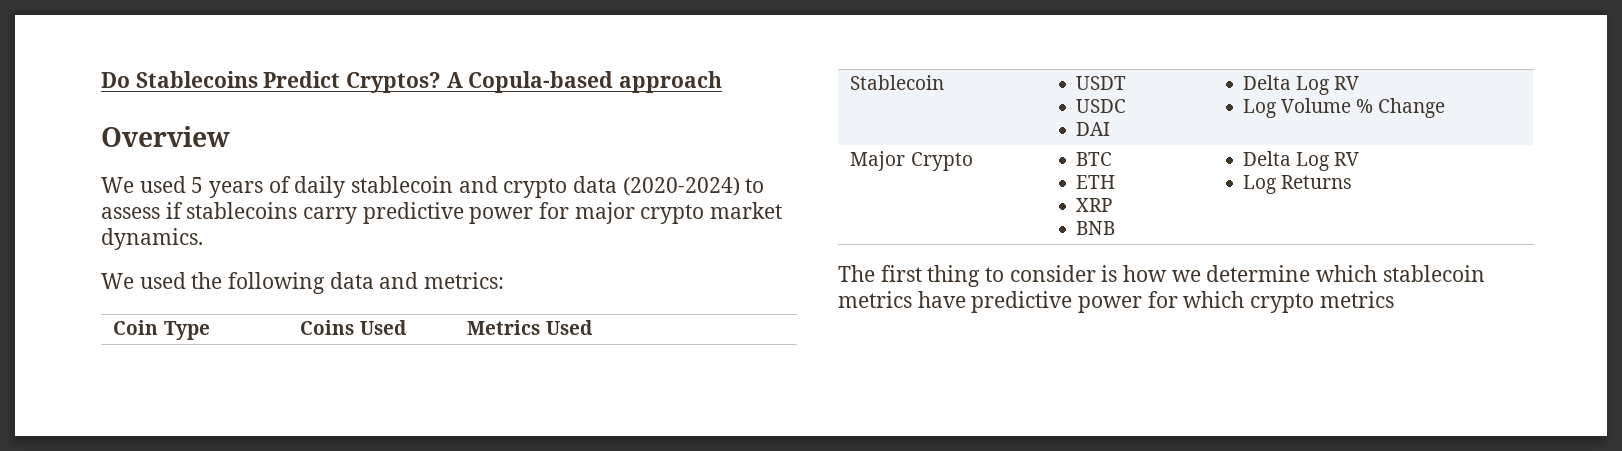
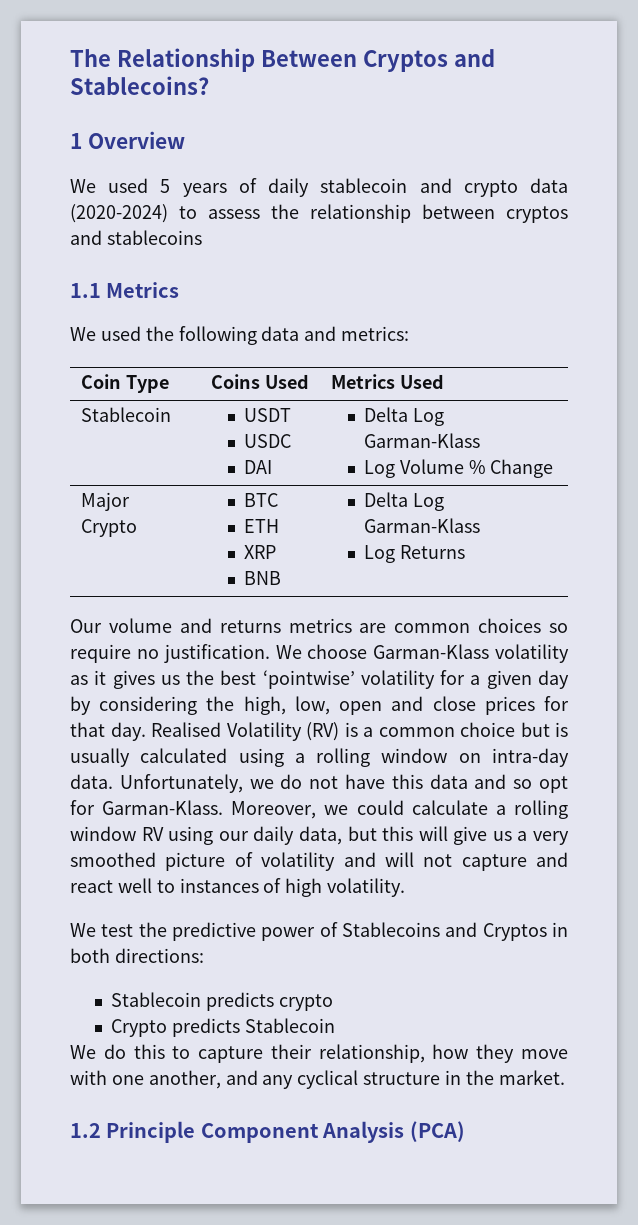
- Do Stablecoins Predict Cryptos? A Copula-based approach
- Overview
+ The Relationship Between Cryptos and Stablecoins?
+ 1 Overview
- We used 5 years of daily stablecoin and crypto data (2020-2024) to assess if stablecoins carry predictive power for major crypto market dynamics.
+ We used 5 years of daily stablecoin and crypto data (2020-2024) to assess the relationship between cryptos and stablecoins
+ 1.1 Metrics
  Stablecoin | USDT
  USDC
- DAI | Delta Log RV
+ DAI | Delta Log Garman-Klass
  Major Crypto | BTC
  ETH
  XRP
- BNB | Delta Log RV
+ BNB | Delta Log Garman-Klass
- The first thing to consider is how we determine which stablecoin metrics have predictive power for which crypto metrics
+ Our volume and returns metrics are common choices so require no justification. We choose Garman-Klass volatility as it gives us the best ‘pointwise’ volatility for a given day by considering the high, low, open and close prices for that day. Realised Volatility (RV) is a common choice but is usually calculated using a rolling window on intra-day data. Unfortunately, we do not have this data and so opt for Garman-Klass. Moreover, we could calculate a rolling window RV using our daily data, but this will give us a very smoothed picture of volatility and will not capture and react well to instances of high volatility.
+ We test the predictive power of Stablecoins and Cryptos in both directions:
+ Stablecoin predicts crypto
+ Crypto predicts Stablecoin
+ We do this to capture their relationship, how they move with one another, and any cyclical structure in the market.
+ 1.2 Principle Component Analysis (PCA)

